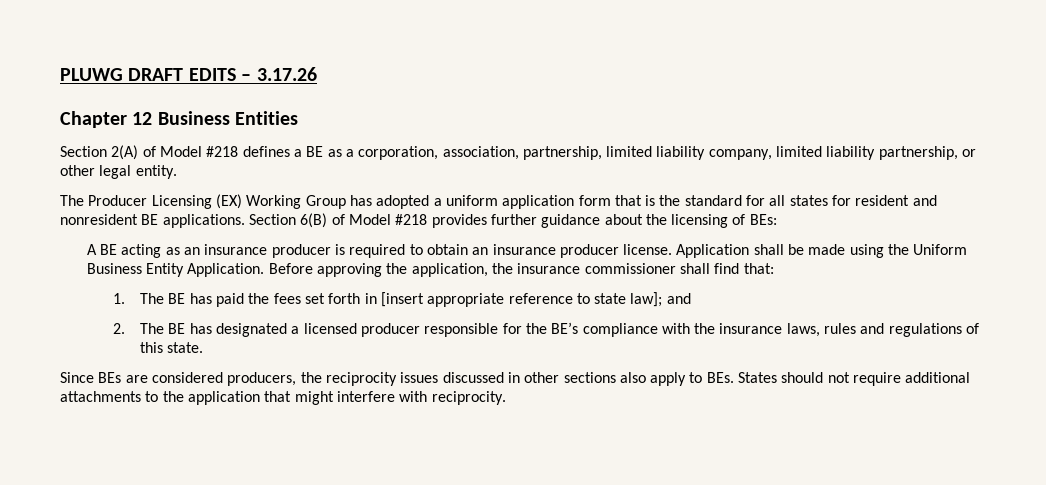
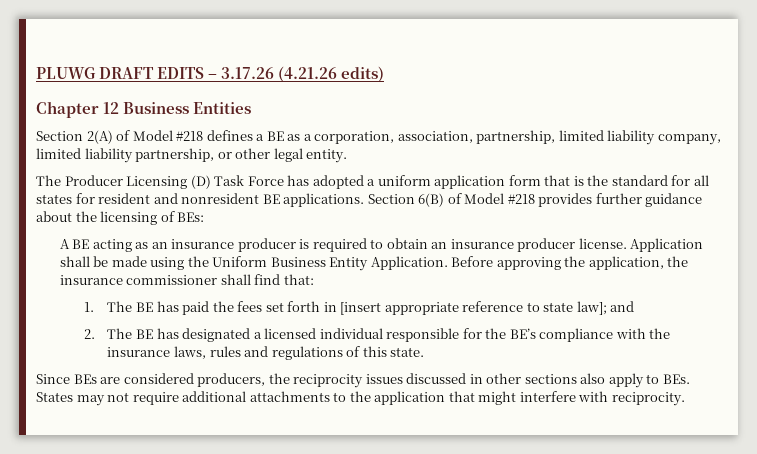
- PLUWG DRAFT EDITS – 3.17.26
+ PLUWG DRAFT EDITS – 3.17.26 (4.21.26 edits)
- The Producer Licensing (EX) Working Group has adopted a uniform application form that is the standard for all states for resident and nonresident BE applications.
+ The Producer Licensing (D) Task Force has adopted a uniform application form that is the standard for all states for resident and nonresident BE applications.
- 2. The BE has designated a licensed producer responsible for the BE’s compliance with the insurance laws, rules and regulations of this state.
+ 2. The BE has designated a licensed individual responsible for the BE’s compliance with the insurance laws, rules and regulations of this state.
- Since BEs are considered producers, the reciprocity issues discussed in other sections also apply to BEs. States should not require additional attachments to the application that might interfere with reciprocity.
+ Since BEs are considered producers, the reciprocity issues discussed in other sections also apply to BEs. States may not require additional attachments to the application that might interfere with reciprocity.

